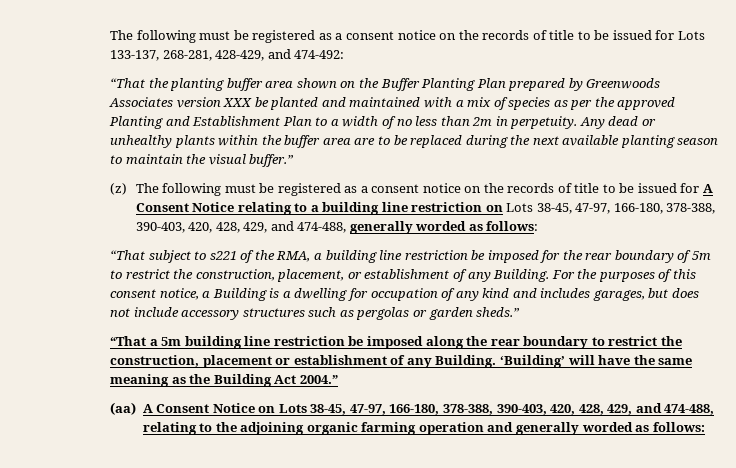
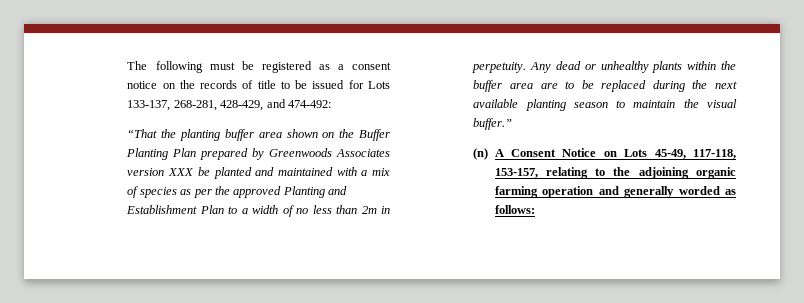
- (z) The following must be registered as a consent notice on the records of title to be issued for A Consent Notice relating to a building line restriction on Lots 38-45, 47-97, 166-180, 378-388, 390-403, 420, 428, 429, and 474-488, generally worded as follows:
- “That subject to s221 of the RMA, a building line restriction be imposed for the rear boundary of 5m to restrict the construction, placement, or establishment of any Building. For the purposes of this consent notice, a Building is a dwelling for occupation of any kind and includes garages, but does not include accessory structures such as pergolas or garden sheds.”
- “That a 5m building line restriction be imposed along the rear boundary to restrict the construction, placement or establishment of any Building. ‘Building’ will have the same meaning as the Building Act 2004.”
- (aa) A Consent Notice on Lots 38-45, 47-97, 166-180, 378-388, 390-403, 420, 428, 429, and 474-488, relating to the adjoining organic farming operation and generally worded as follows:
+ (n) A Consent Notice on Lots 45-49, 117-118, 153-157, relating to the adjoining organic farming operation and generally worded as follows:

